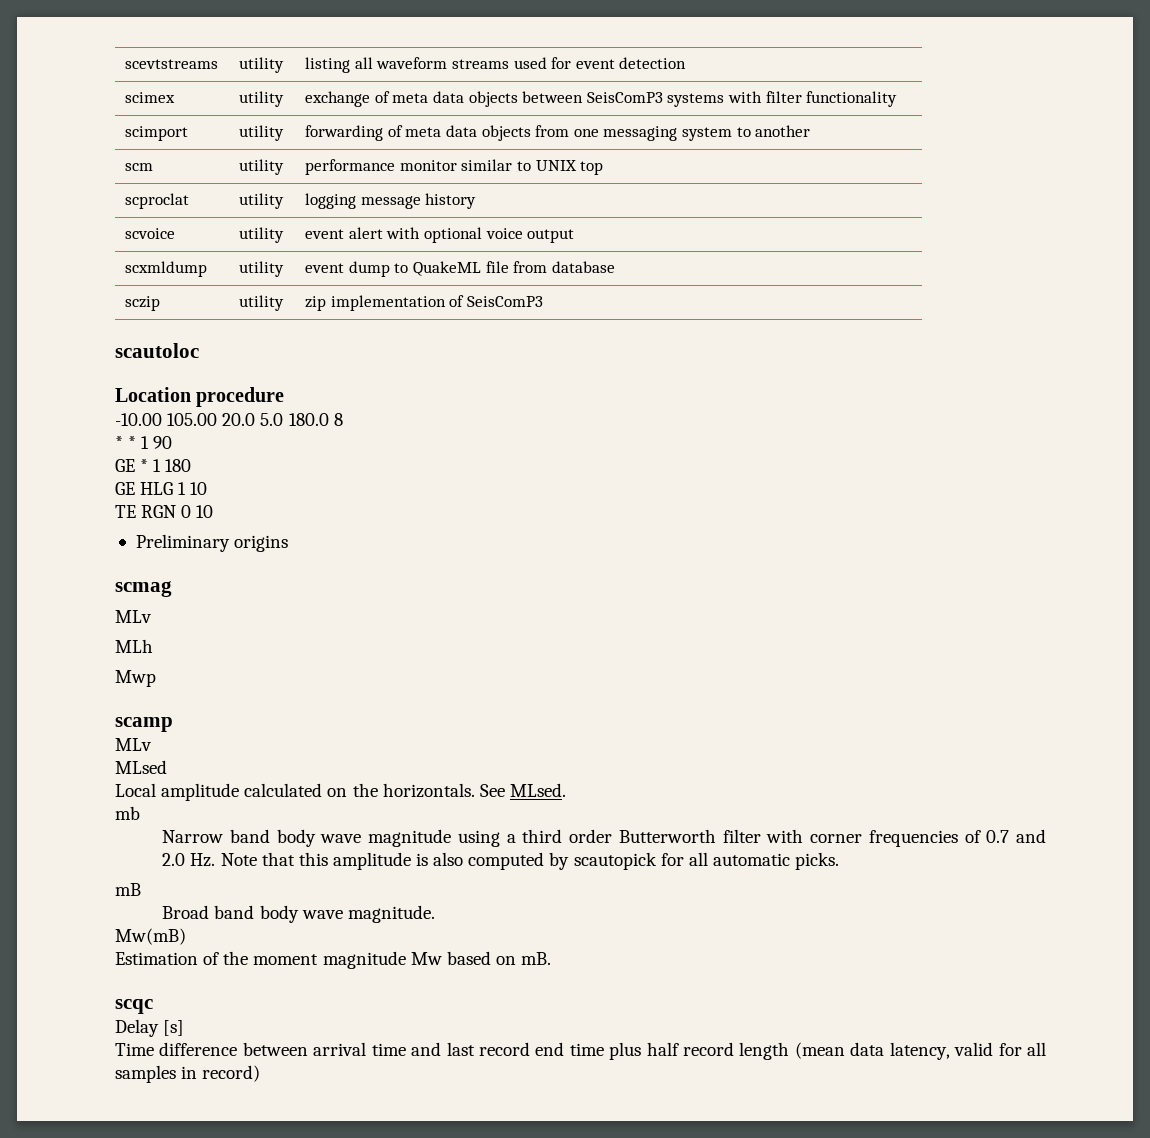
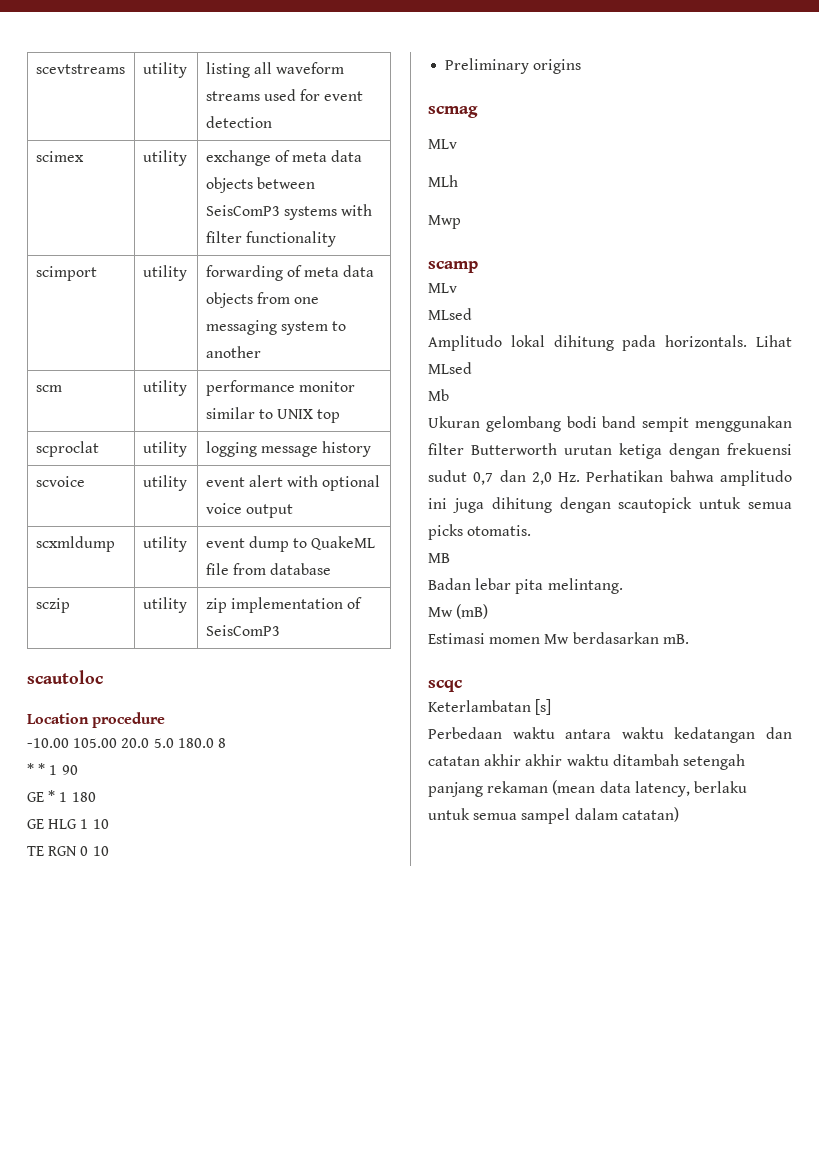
- Local amplitude calculated on the horizontals. See MLsed.
- mb
- Narrow band body wave magnitude using a third order Butterworth filter with corner frequencies of 0.7 and 2.0 Hz. Note that this amplitude is also computed by scautopick for all automatic picks.
- mB
- Broad band body wave magnitude.
- Mw(mB)
- Estimation of the moment magnitude Mw based on mB.
+ Amplitudo lokal dihitung pada horizontals. Lihat MLsed
+ Mb
+ Ukuran gelombang bodi band sempit menggunakan filter Butterworth urutan ketiga dengan frekuensi sudut 0,7 dan 2,0 Hz. Perhatikan bahwa amplitudo ini juga dihitung dengan scautopick untuk semua picks otomatis.
+ MB
+ Badan lebar pita melintang.
+ Mw (mB)
+ Estimasi momen Mw berdasarkan mB.
- Delay [s]
+ Keterlambatan [s]
- Time difference between arrival time and last record end time plus half record length (mean data latency, valid for all samples in record)
+ Perbedaan waktu antara waktu kedatangan dan catatan akhir akhir waktu ditambah setengah panjang rekaman (mean data latency, berlaku untuk semua sampel dalam catatan)

